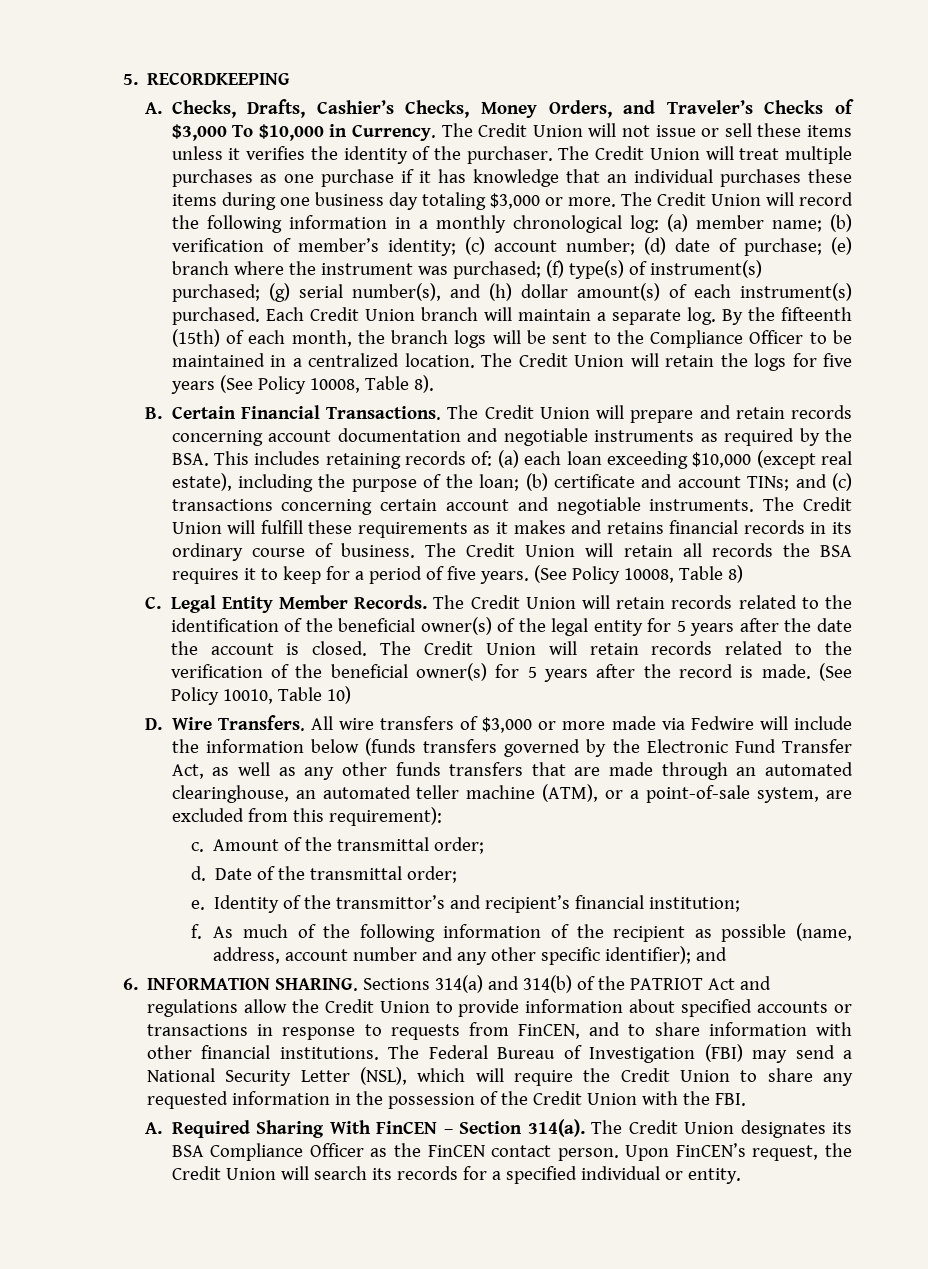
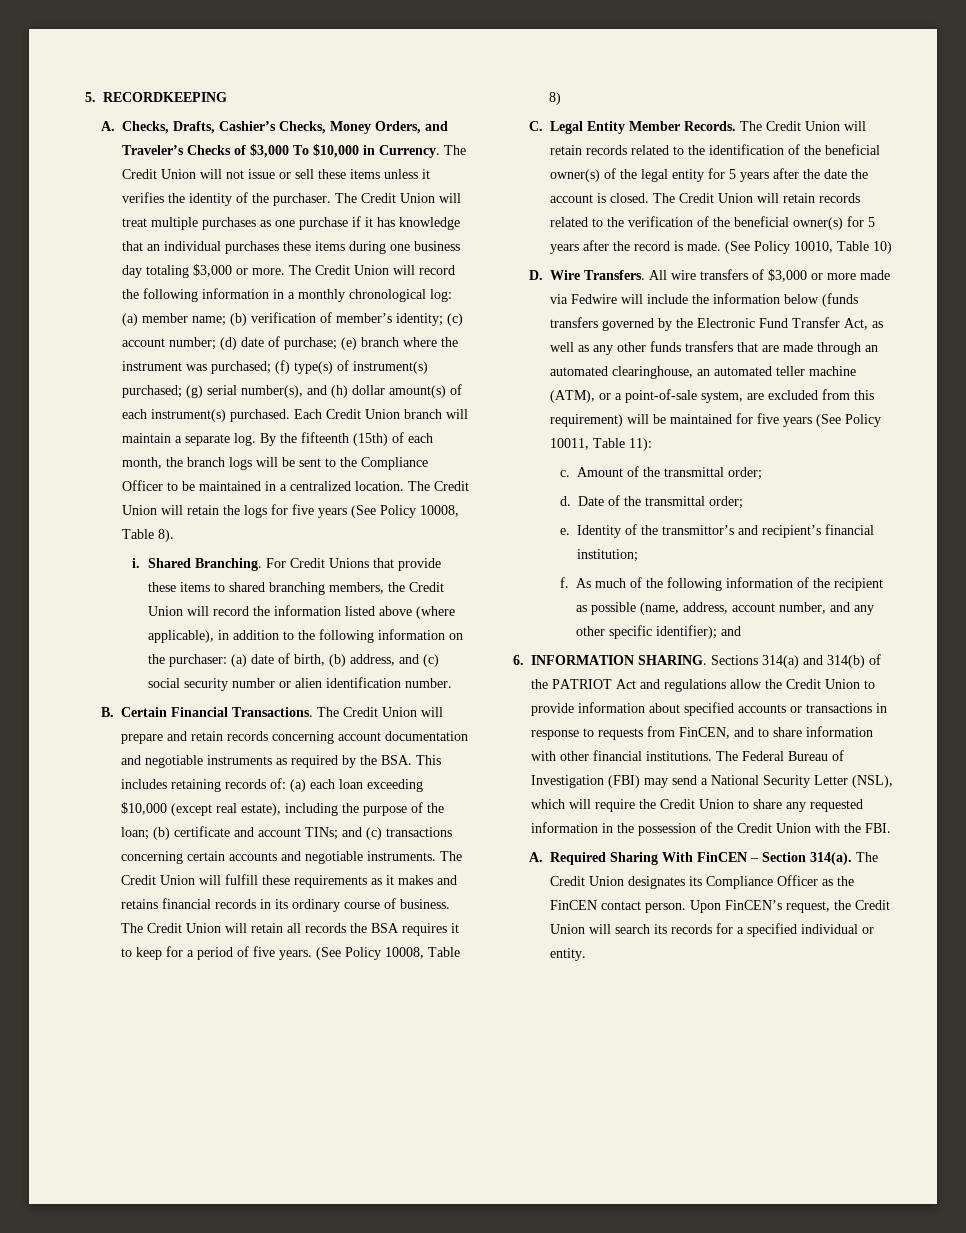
+ i. Shared Branching. For Credit Unions that provide these items to shared branching members, the Credit Union will record the information listed above (where applicable), in addition to the following information on the purchaser: (a) date of birth, (b) address, and (c) social security number or alien identification number.
- The Credit Union will prepare and retain records concerning account documentation and negotiable instruments as required by the BSA. This includes retaining records of: (a) each loan exceeding $10,000 (except real estate), including the purpose of the loan; (b) certificate and account TINs; and (c) transactions concerning certain account and negotiable instruments.
+ The Credit Union will prepare and retain records concerning account documentation and negotiable instruments as required by the BSA. This includes retaining records of: (a) each loan exceeding $10,000 (except real estate), including the purpose of the loan; (b) certificate and account TINs; and (c) transactions concerning certain accounts and negotiable instruments.
- All wire transfers of $3,000 or more made via Fedwire will include the information below (funds transfers governed by the Electronic Fund Transfer Act, as well as any other funds transfers that are made through an automated clearinghouse, an automated teller machine (ATM), or a point-of-sale system, are excluded from this requirement):
+ All wire transfers of $3,000 or more made via Fedwire will include the information below (funds transfers governed by the Electronic Fund Transfer Act, as well as any other funds transfers that are made through an automated clearinghouse, an automated teller machine (ATM), or a point-of-sale system, are excluded from this requirement) will be maintained for five years (See Policy 10011, Table 11):
- As much of the following information of the recipient as possible (name, address, account number and any other specific identifier); and
+ As much of the following information of the recipient as possible (name, address, account number, and any other specific identifier); and
- The Credit Union designates its BSA Compliance Officer as the FinCEN contact person.
+ The Credit Union designates its Compliance Officer as the FinCEN contact person.

